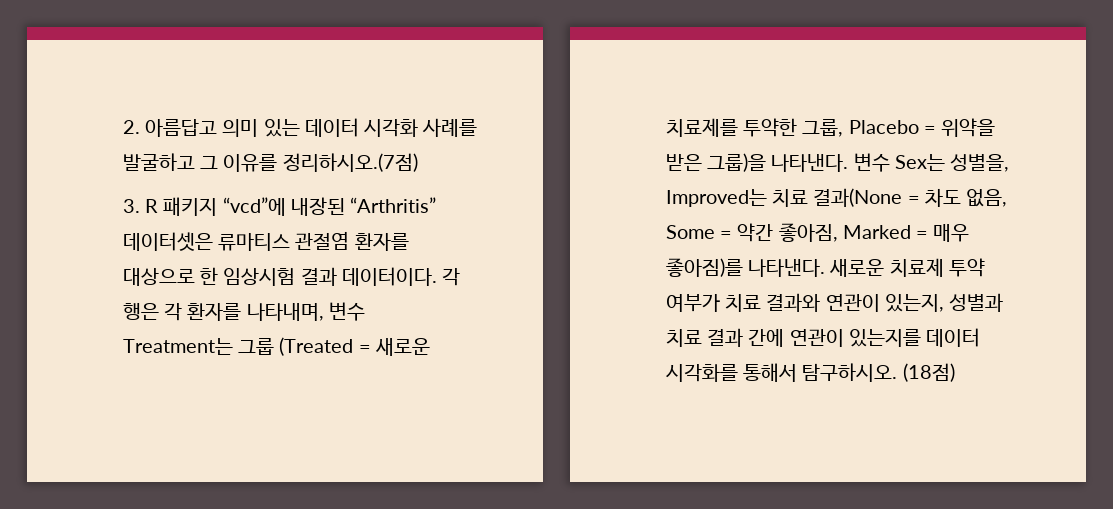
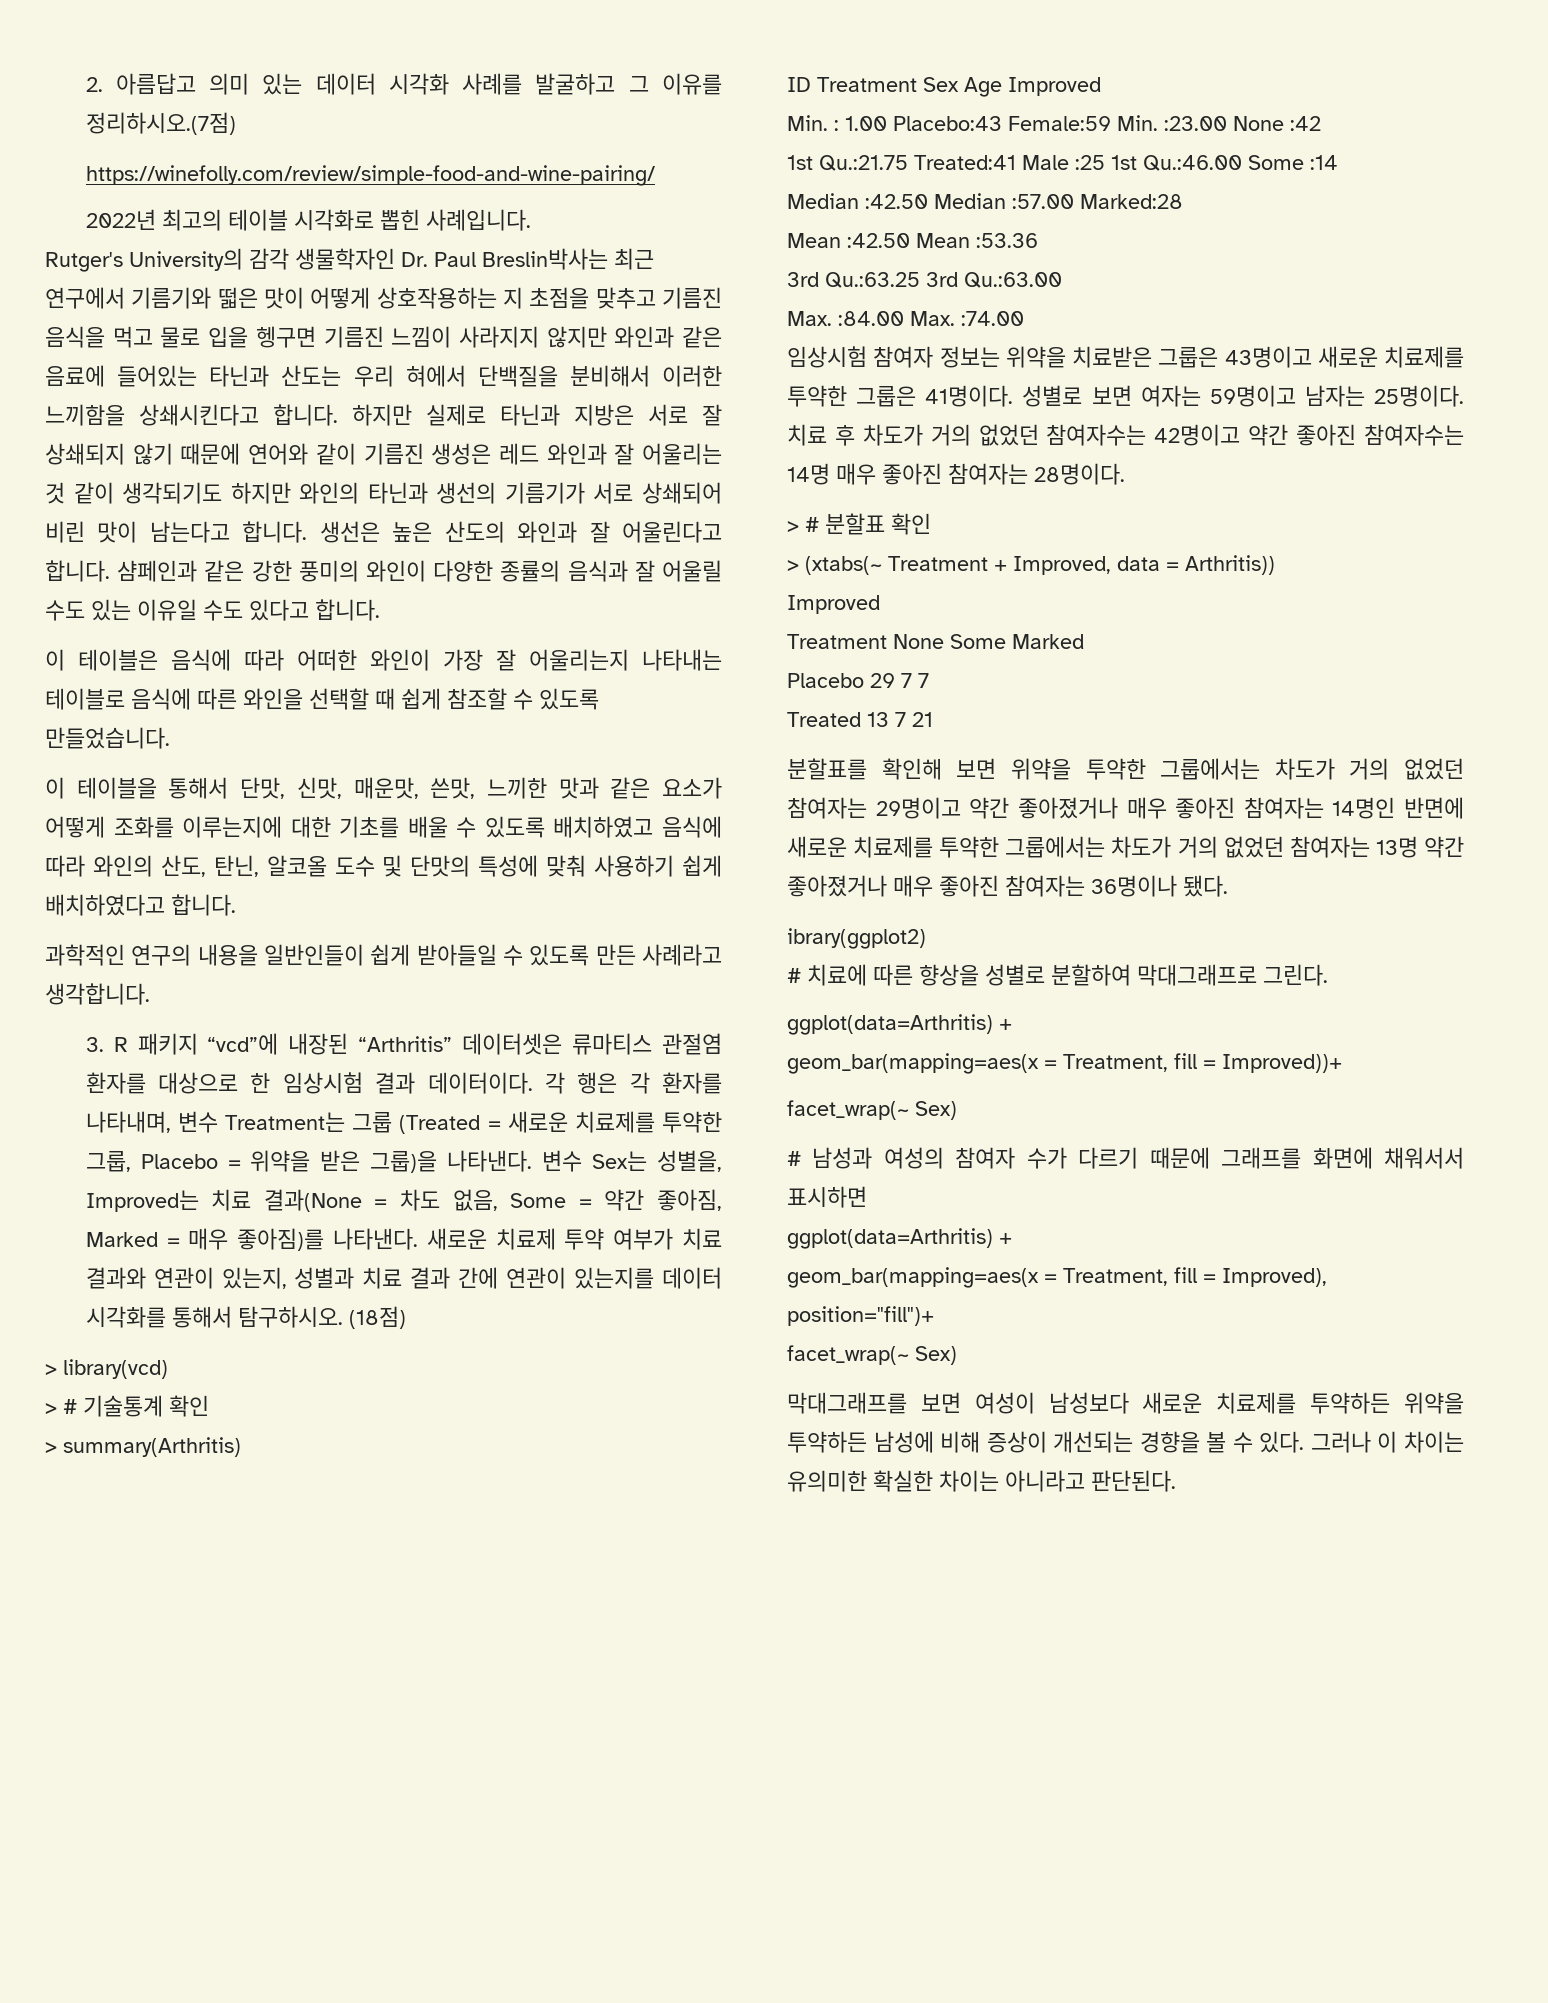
+ https://winefolly.com/review/simple-food-and-wine-pairing/
+ 2022년 최고의 테이블 시각화로 뽑힌 사례입니다.
+ Rutger's University의 감각 생물학자인 Dr. Paul Breslin박사는 최근 연구에서 기름기와 떫은 맛이 어떻게 상호작용하는 지 초점을 맞추고 기름진 음식을 먹고 물로 입을 헹구면 기름진 느낌이 사라지지 않지만 와인과 같은 음료에 들어있는 타닌과 산도는 우리 혀에서 단백질을 분비해서 이러한 느끼함을 상쇄시킨다고 합니다. 하지만 실제로 타닌과 지방은 서로 잘 상쇄되지 않기 때문에 연어와 같이 기름진 생성은 레드 와인과 잘 어울리는 것 같이 생각되기도 하지만 와인의 타닌과 생선의 기름기가 서로 상쇄되어 비린 맛이 남는다고 합니다. 생선은 높은 산도의 와인과 잘 어울린다고 합니다. 샴페인과 같은 강한 풍미의 와인이 다양한 종률의 음식과 잘 어울릴 수도 있는 이유일 수도 있다고 합니다.
+ 이 테이블은 음식에 따라 어떠한 와인이 가장 잘 어울리는지 나타내는 테이블로 음식에 따른 와인을 선택할 때 쉽게 참조할 수 있도록 만들었습니다.
+ 이 테이블을 통해서 단맛, 신맛, 매운맛, 쓴맛, 느끼한 맛과 같은 요소가 어떻게 조화를 이루는지에 대한 기초를 배울 수 있도록 배치하였고 음식에 따라 와인의 산도, 탄닌, 알코올 도수 및 단맛의 특성에 맞춰 사용하기 쉽게 배치하였다고 합니다.
+ 과학적인 연구의 내용을 일반인들이 쉽게 받아들일 수 있도록 만든 사례라고 생각합니다.
+ > library(vcd)
+ > # 기술통계 확인
+ > summary(Arthritis)
+ ID Treatment Sex Age Improved
+ Min. : 1.00 Placebo:43 Female:59 Min. :23.00 None :42
+ 1st Qu.:21.75 Treated:41 Male :25 1st Qu.:46.00 Some :14
+ Median :42.50 Median :57.00 Marked:28
+ Mean :42.50 Mean :53.36
+ 3rd Qu.:63.25 3rd Qu.:63.00
+ Max. :84.00 Max. :74.00
+ 임상시험 참여자 정보는 위약을 치료받은 그룹은 43명이고 새로운 치료제를 투약한 그룹은 41명이다. 성별로 보면 여자는 59명이고 남자는 25명이다. 치료 후 차도가 거의 없었던 참여자수는 42명이고 약간 좋아진 참여자수는 14명 매우 좋아진 참여자는 28명이다.
+ > # 분할표 확인
+ > (xtabs(~ Treatment + Improved, data = Arthritis))
+ Improved
+ Treatment None Some Marked
+ Placebo 29 7 7
+ Treated 13 7 21
+ 분할표를 확인해 보면 위약을 투약한 그룹에서는 차도가 거의 없었던 참여자는 29명이고 약간 좋아졌거나 매우 좋아진 참여자는 14명인 반면에 새로운 치료제를 투약한 그룹에서는 차도가 거의 없었던 참여자는 13명 약간 좋아졌거나 매우 좋아진 참여자는 36명이나 됐다.
+ ibrary(ggplot2)
+ # 치료에 따른 향상을 성별로 분할하여 막대그래프로 그린다.
+ ggplot(data=Arthritis) +
+ geom_bar(mapping=aes(x = Treatment, fill = Improved))+
+ facet_wrap(~ Sex)
+ # 남성과 여성의 참여자 수가 다르기 때문에 그래프를 화면에 채워서서 표시하면
+ ggplot(data=Arthritis) +
+ geom_bar(mapping=aes(x = Treatment, fill = Improved), position="fill")+
+ facet_wrap(~ Sex)
+ 막대그래프를 보면 여성이 남성보다 새로운 치료제를 투약하든 위약을 투약하든 남성에 비해 증상이 개선되는 경향을 볼 수 있다. 그러나 이 차이는 유의미한 확실한 차이는 아니라고 판단된다.

